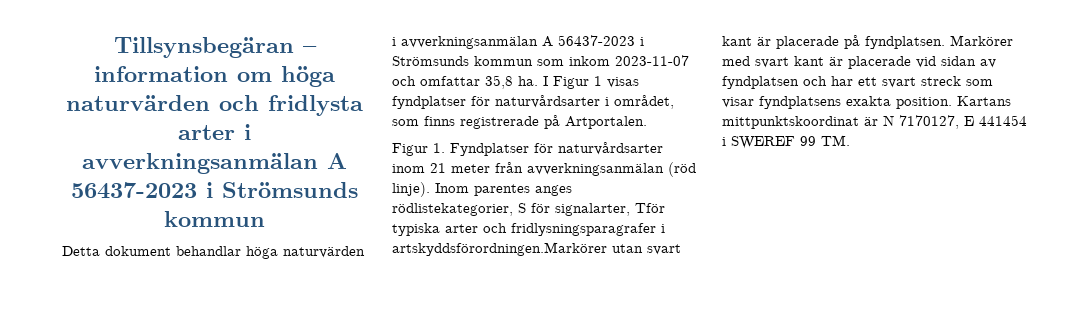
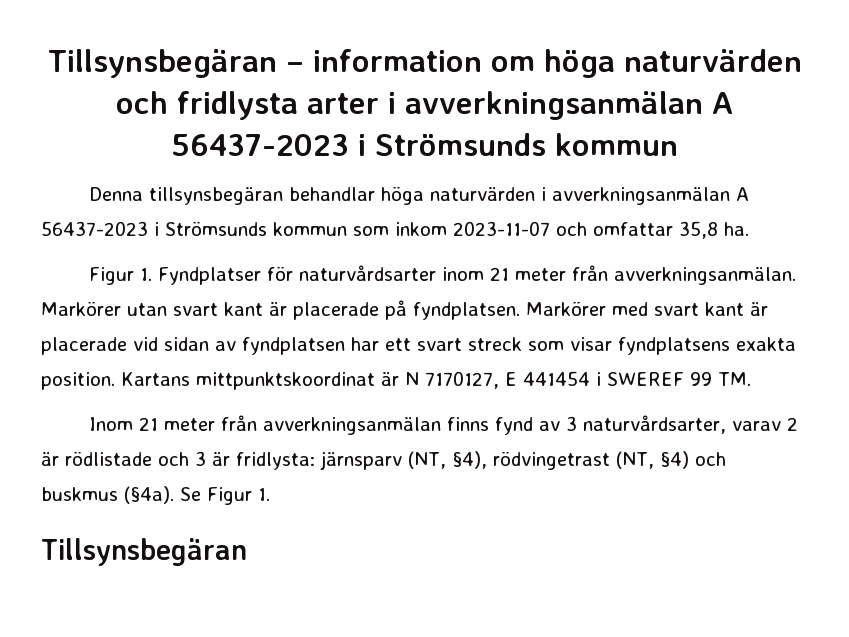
- Detta dokument behandlar höga naturvärden i avverkningsanmälan A 56437-2023 i Strömsunds kommun som inkom 2023-11-07 och omfattar 35,8 ha. I Figur 1 visas fyndplatser för naturvårdsarter i området, som finns registrerade på Artportalen.
+ Denna tillsynsbegäran behandlar höga naturvärden i avverkningsanmälan A 56437-2023 i Strömsunds kommun som inkom 2023-11-07 och omfattar 35,8 ha.
- Figur 1. Fyndplatser för naturvårdsarter inom 21 meter från avverkningsanmälan (röd linje). Inom parentes anges rödlistekategorier, S för signalarter, Tför typiska arter och fridlysningsparagrafer i artskyddsförordningen.Markörer utan svart kant är placerade på fyndplatsen.
+ Figur 1. Fyndplatser för naturvårdsarter inom 21 meter från avverkningsanmälan. Markörer utan svart kant är placerade på fyndplatsen.
- Markörer med svart kant är placerade vid sidan av fyndplatsen och har ett svart streck som visar fyndplatsens exakta position.
+ Markörer med svart kant är placerade vid sidan av fyndplatsen har ett svart streck som visar fyndplatsens exakta position.
+ Inom 21 meter från avverkningsanmälan finns fynd av 3 naturvårdsarter, varav 2 är rödlistade och 3 är fridlysta: järnsparv (NT, §4), rödvingetrast (NT, §4) och buskmus (§4a). Se Figur 1.
+ Tillsynsbegäran

